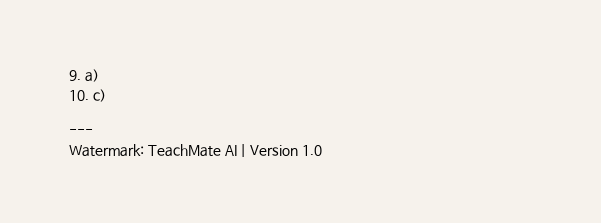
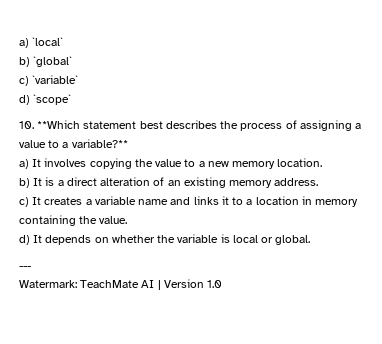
- 9. a)
- 10. c)
+ a) `local`
+ b) `global`
+ c) `variable`
+ d) `scope`
+ 10. **Which statement best describes the process of assigning a value to a variable?**
+ a) It involves copying the value to a new memory location.
+ b) It is a direct alteration of an existing memory address.
+ c) It creates a variable name and links it to a location in memory containing the value.
+ d) It depends on whether the variable is local or global.

